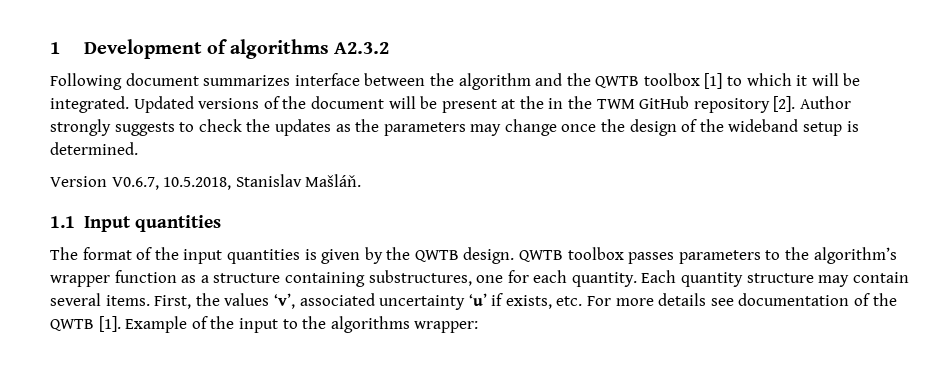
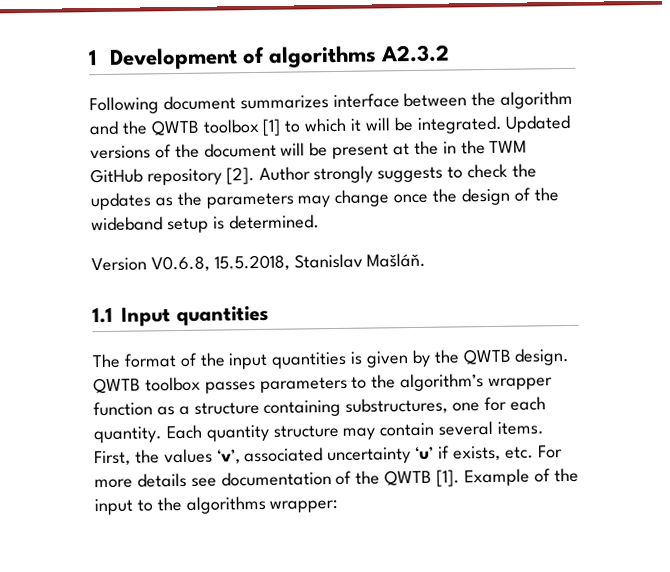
- Version V0.6.7, 10.5.2018, Stanislav Mašláň.
+ Version V0.6.8, 15.5.2018, Stanislav Mašláň.

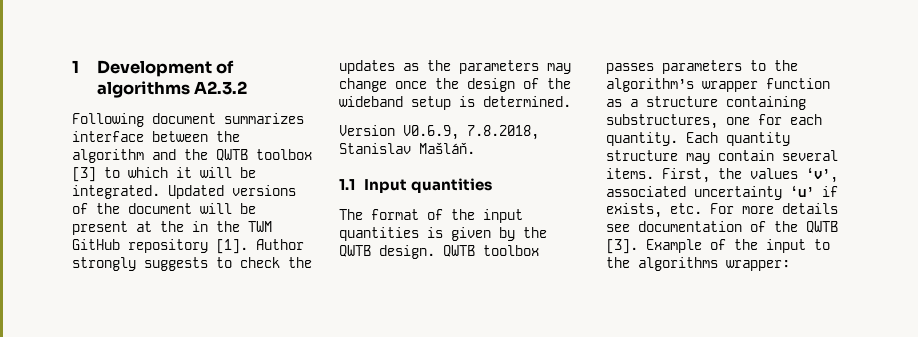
- Following document summarizes interface between the algorithm and the QWTB toolbox [1] to which it will be integrated.
+ Following document summarizes interface between the algorithm and the QWTB toolbox [3] to which it will be integrated.
- Updated versions of the document will be present at the in the TWM GitHub repository [2].
+ Updated versions of the document will be present at the in the TWM GitHub repository [1].
- Version V0.6.8, 15.5.2018, Stanislav Mašláň.
+ Version V0.6.9, 7.8.2018, Stanislav Mašláň.
- First, the values ‘v’, associated uncertainty ‘u’ if exists, etc. For more details see documentation of the QWTB [1].
+ First, the values ‘v’, associated uncertainty ‘u’ if exists, etc. For more details see documentation of the QWTB [3].

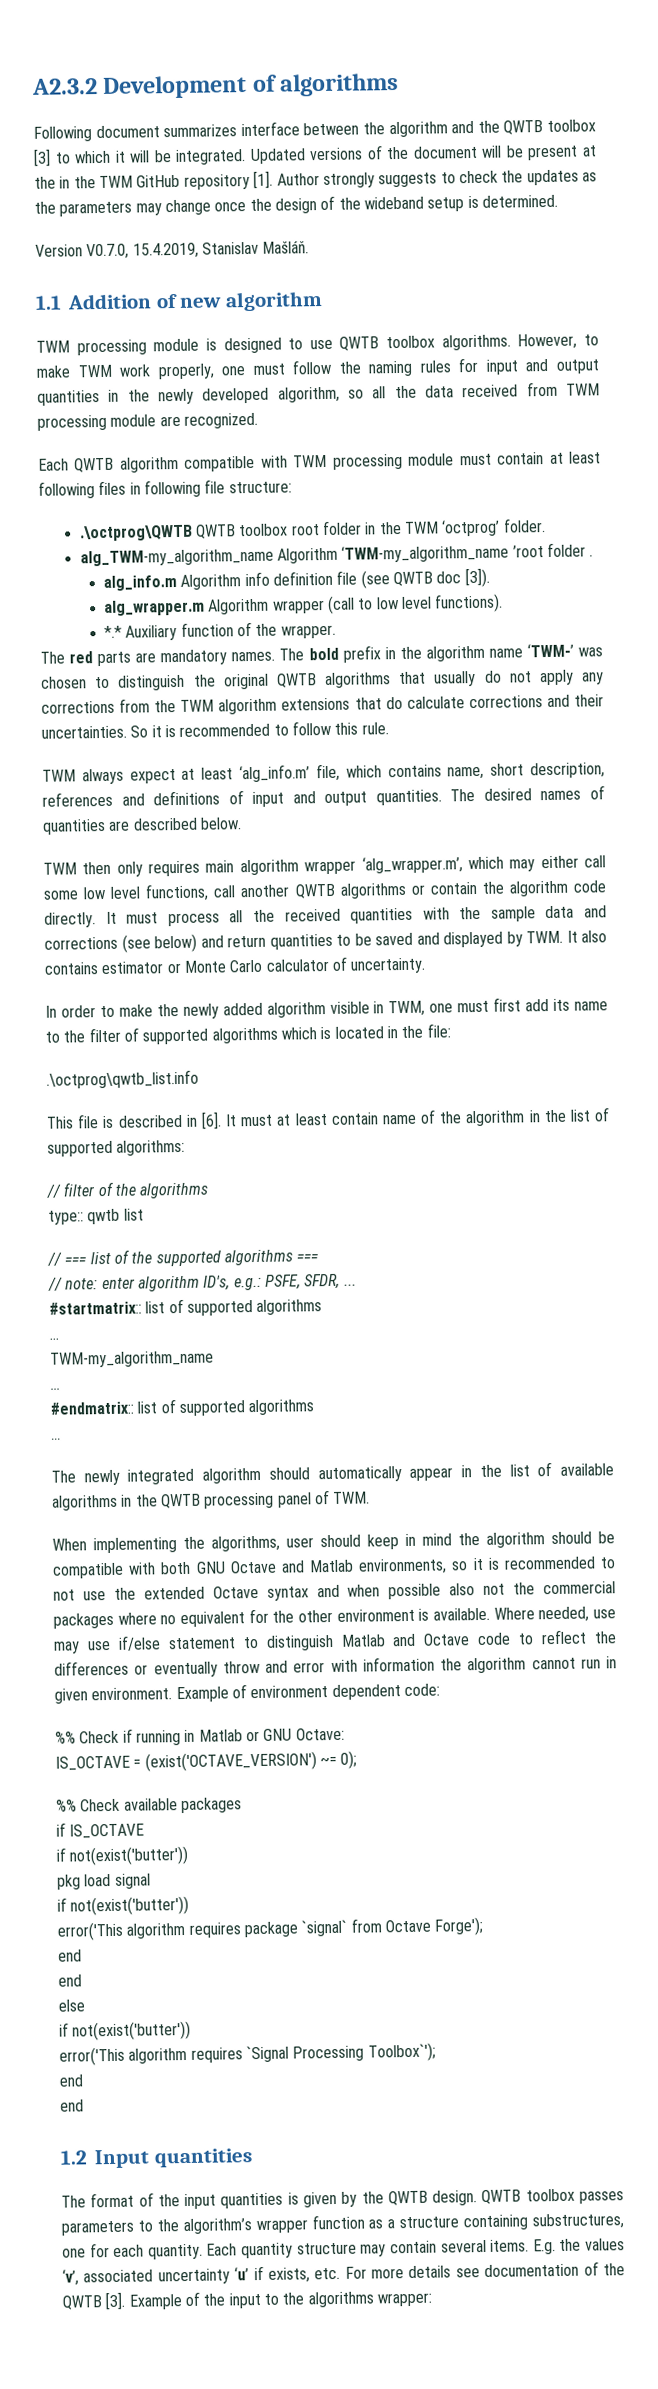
- 1 Development of algorithms A2.3.2
+ A2.3.2 Development of algorithms
- Version V0.6.9, 7.8.2018, Stanislav Mašláň.
+ Version V0.7.0, 15.4.2019, Stanislav Mašláň.
- 1.1 Input quantities
+ 1.1 Addition of new algorithm
+ TWM processing module is designed to use QWTB toolbox algorithms. However, to make TWM work properly, one must follow the naming rules for input and output quantities in the newly developed algorithm, so all the data received from TWM processing module are recognized.
+ Each QWTB algorithm compatible with TWM processing module must contain at least following files in following file structure:
+ .\octprog\QWTB QWTB toolbox root folder in the TWM ‘octprog’ folder.
+ alg_TWM-my_algorithm_name Algorithm ‘TWM-my_algorithm_name ’root folder .
+ alg_info.m Algorithm info definition file (see QWTB doc [3]).
+ alg_wrapper.m Algorithm wrapper (call to low level functions).
+ *.* Auxiliary function of the wrapper.
+ The red parts are mandatory names. The bold prefix in the algorithm name ‘TWM-’ was chosen to distinguish the original QWTB algorithms that usually do not apply any corrections from the TWM algorithm extensions that do calculate corrections and their uncertainties. So it is recommended to follow this rule.
+ TWM always expect at least ‘alg_info.m’ file, which contains name, short description, references and definitions of input and output quantities. The desired names of quantities are described below.
+ TWM then only requires main algorithm wrapper ‘alg_wrapper.m’, which may either call some low level functions, call another QWTB algorithms or contain the algorithm code directly. It must process all the received quantities with the sample data and corrections (see below) and return quantities to be saved and displayed by TWM. It also contains estimator or Monte Carlo calculator of uncertainty.
+ In order to make the newly added algorithm visible in TWM, one must first add its name to the filter of supported algorithms which is located in the file:
+ .\octprog\qwtb_list.info
+ This file is described in [6]. It must at least contain name of the algorithm in the list of supported algorithms:
+ // filter of the algorithms
+ type:: qwtb list
+ // === list of the supported algorithms ===
+ // note: enter algorithm ID's, e.g.: PSFE, SFDR, ...
+ #startmatrix:: list of supported algorithms
+ …
+ TWM-my_algorithm_name
+ …
+ #endmatrix:: list of supported algorithms
+ …
+ The newly integrated algorithm should automatically appear in the list of available algorithms in the QWTB processing panel of TWM.
+ When implementing the algorithms, user should keep in mind the algorithm should be compatible with both GNU Octave and Matlab environments, so it is recommended to not use the extended Octave syntax and when possible also not the commercial packages where no equivalent for the other environment is available. Where needed, use may use if/else statement to distinguish Matlab and Octave code to reflect the differences or eventually throw and error with information the algorithm cannot run in given environment. Example of environment dependent code:
+ %% Check if running in Matlab or GNU Octave:
+ IS_OCTAVE = (exist('OCTAVE_VERSION') ~= 0);
+ %% Check available packages
+ if IS_OCTAVE
+ if not(exist('butter'))
+ pkg load signal
+ if not(exist('butter'))
+ error('This algorithm requires package `signal` from Octave Forge');
+ end
+ end
+ else
+ if not(exist('butter'))
+ error('This algorithm requires `Signal Processing Toolbox`');
+ end
+ end
+ 1.2 Input quantities
- First, the values ‘v’, associated uncertainty ‘u’ if exists, etc. For more details see documentation of the QWTB [3].
+ E.g. the values ‘v’, associated uncertainty ‘u’ if exists, etc. For more details see documentation of the QWTB [3].

